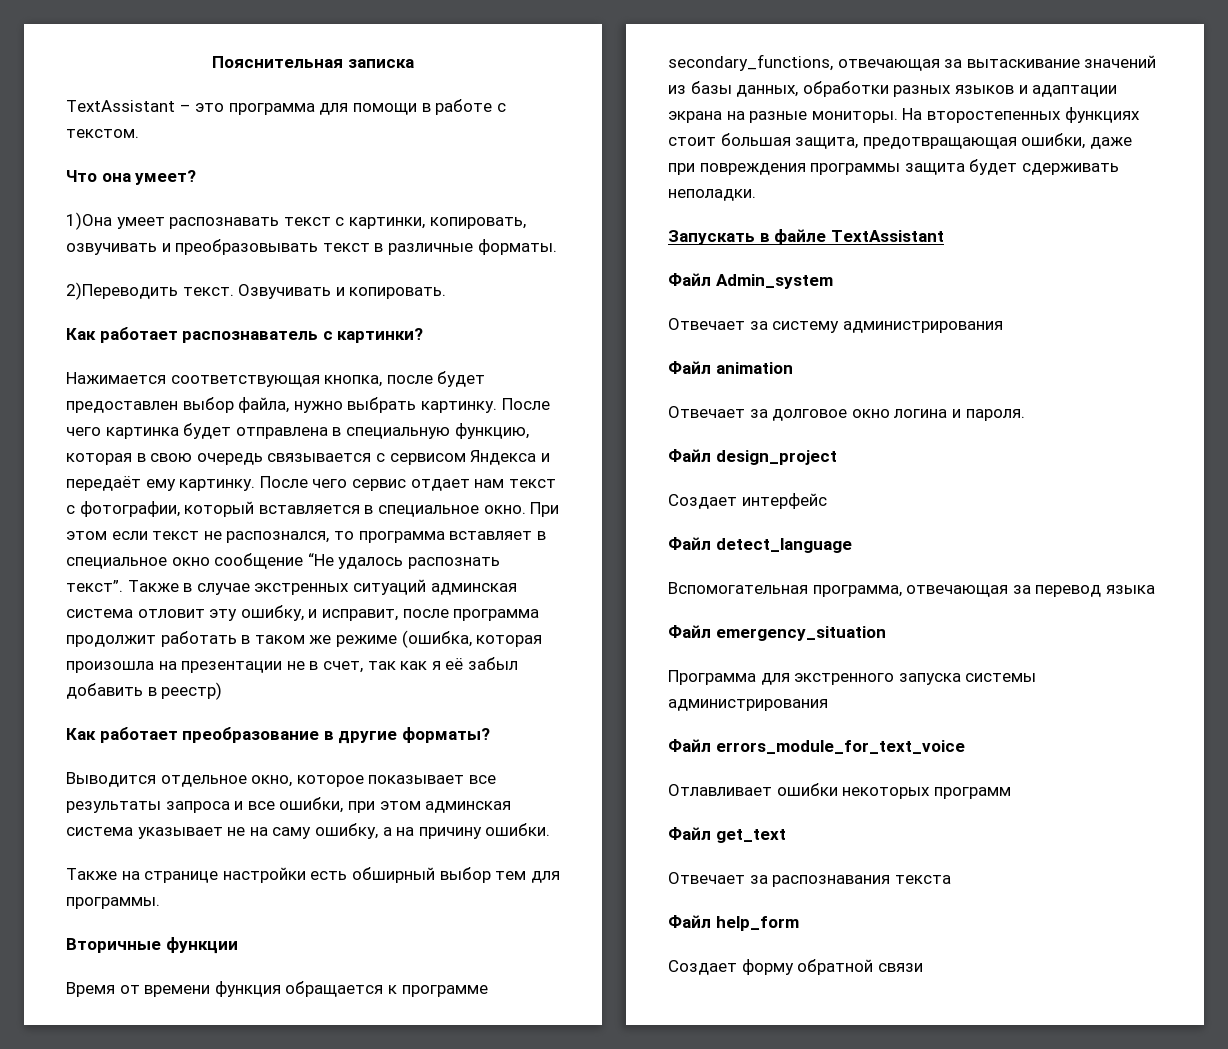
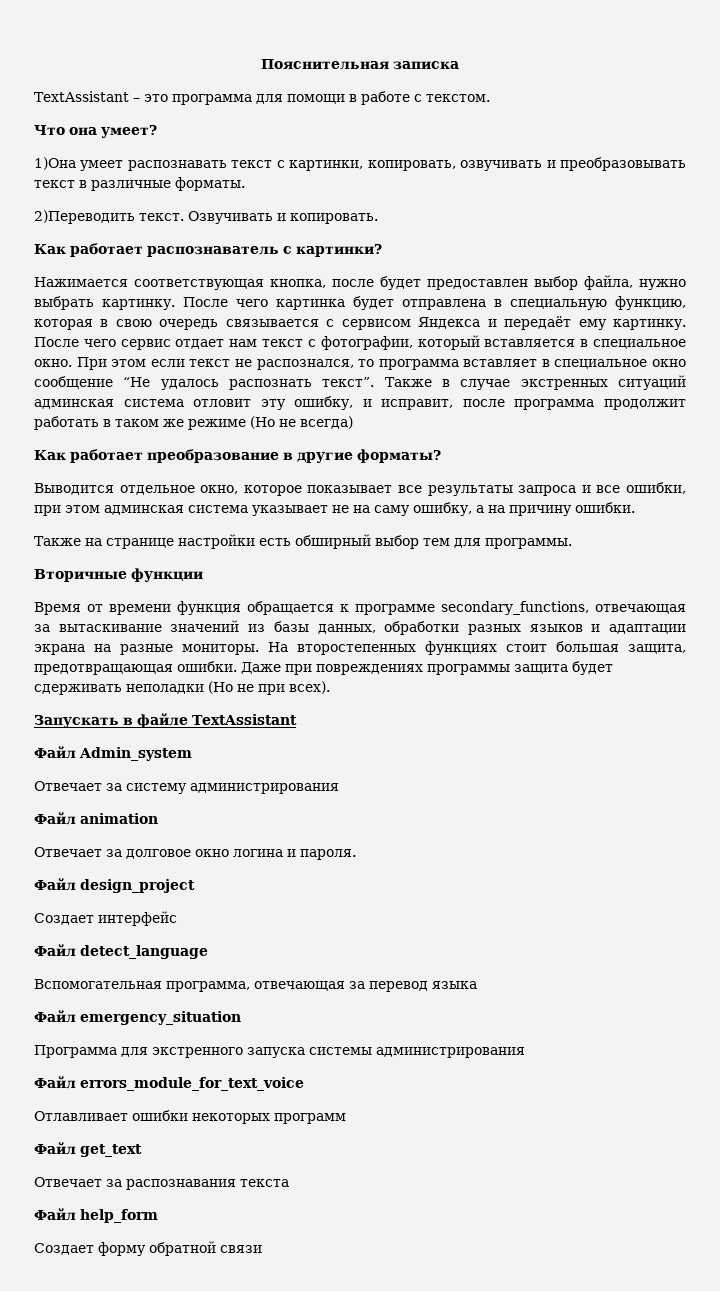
- Также в случае экстренных ситуаций админская система отловит эту ошибку, и исправит, после программа продолжит работать в таком же режиме (ошибка, которая произошла на презентации не в счет, так как я её забыл добавить в реестр)
+ Также в случае экстренных ситуаций админская система отловит эту ошибку, и исправит, после программа продолжит работать в таком же режиме (Но не всегда)
- На второстепенных функциях стоит большая защита, предотвращающая ошибки, даже при повреждения программы защита будет сдерживать неполадки.
+ На второстепенных функциях стоит большая защита, предотвращающая ошибки. Даже при повреждениях программы защита будет сдерживать неполадки (Но не при всех).

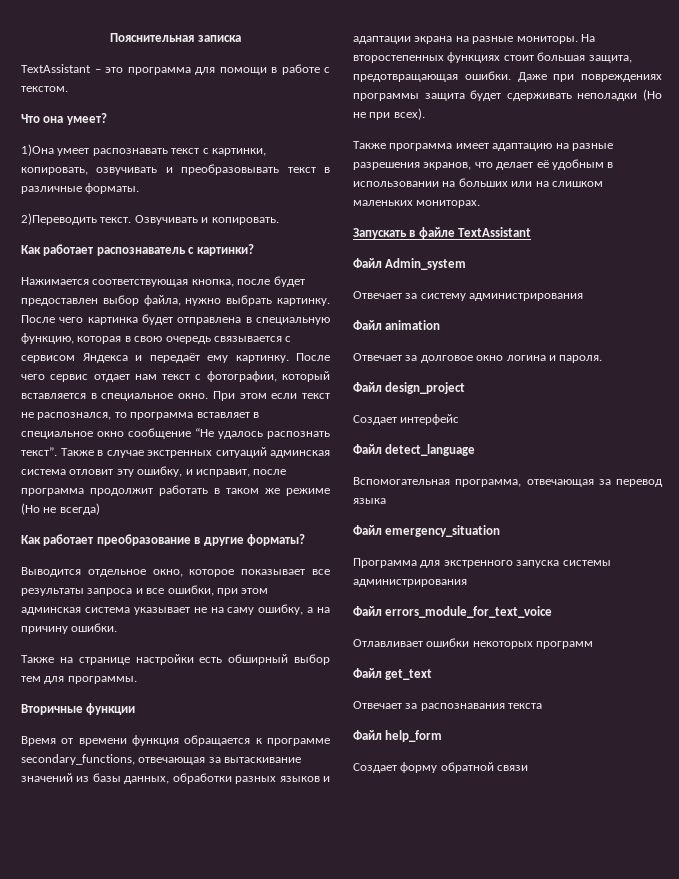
+ Также программа имеет адаптацию на разные разрешения экранов, что делает её удобным в использовании на больших или на слишком маленьких мониторах.

